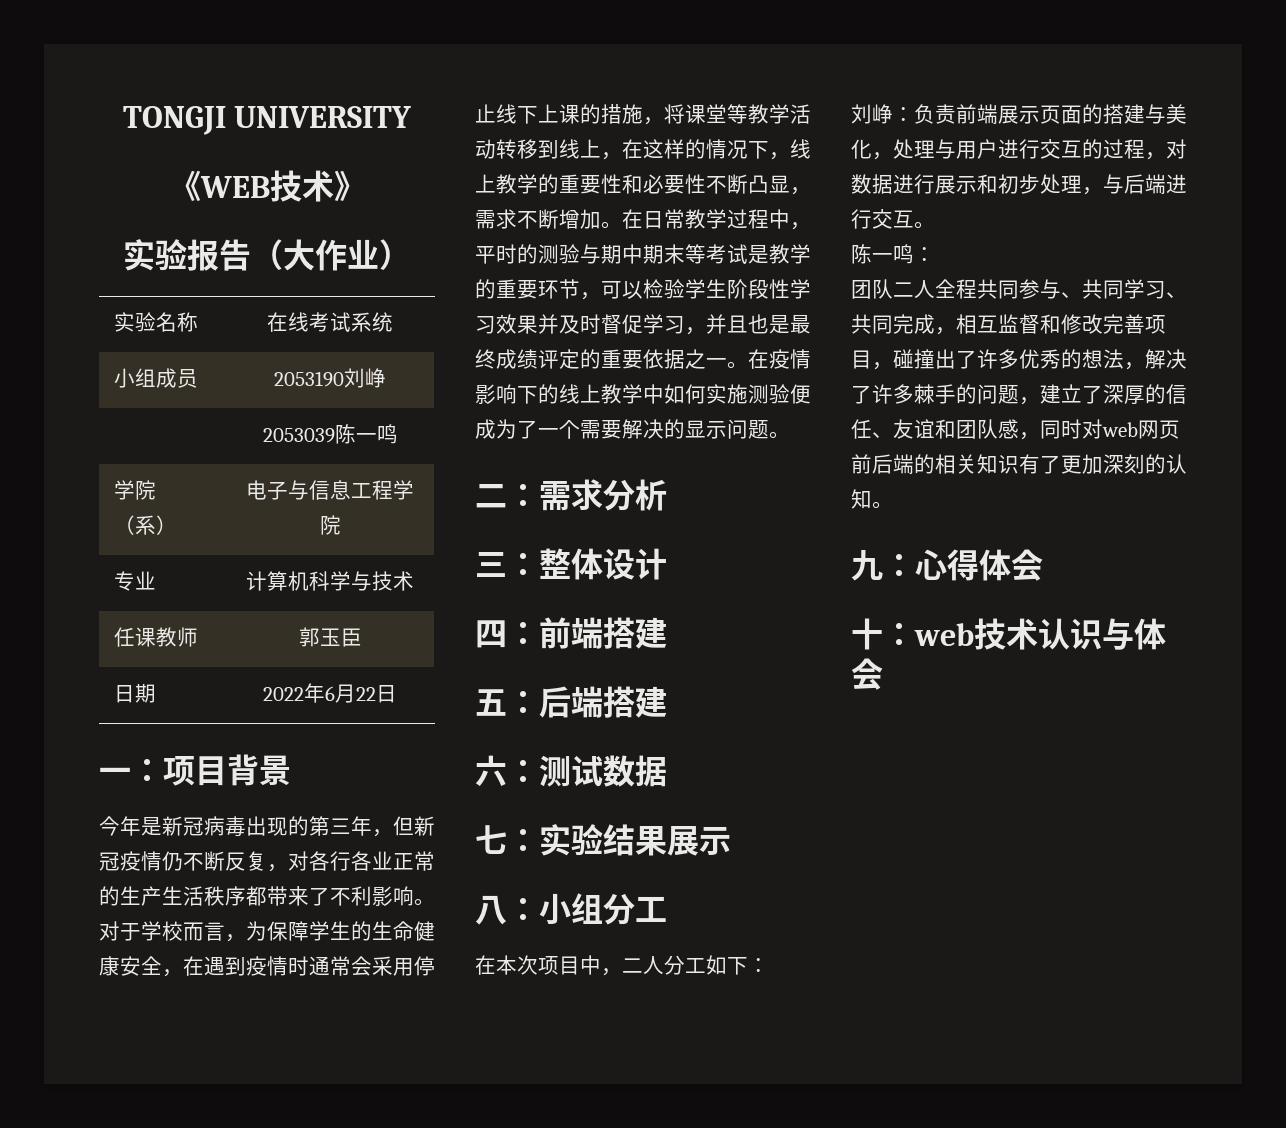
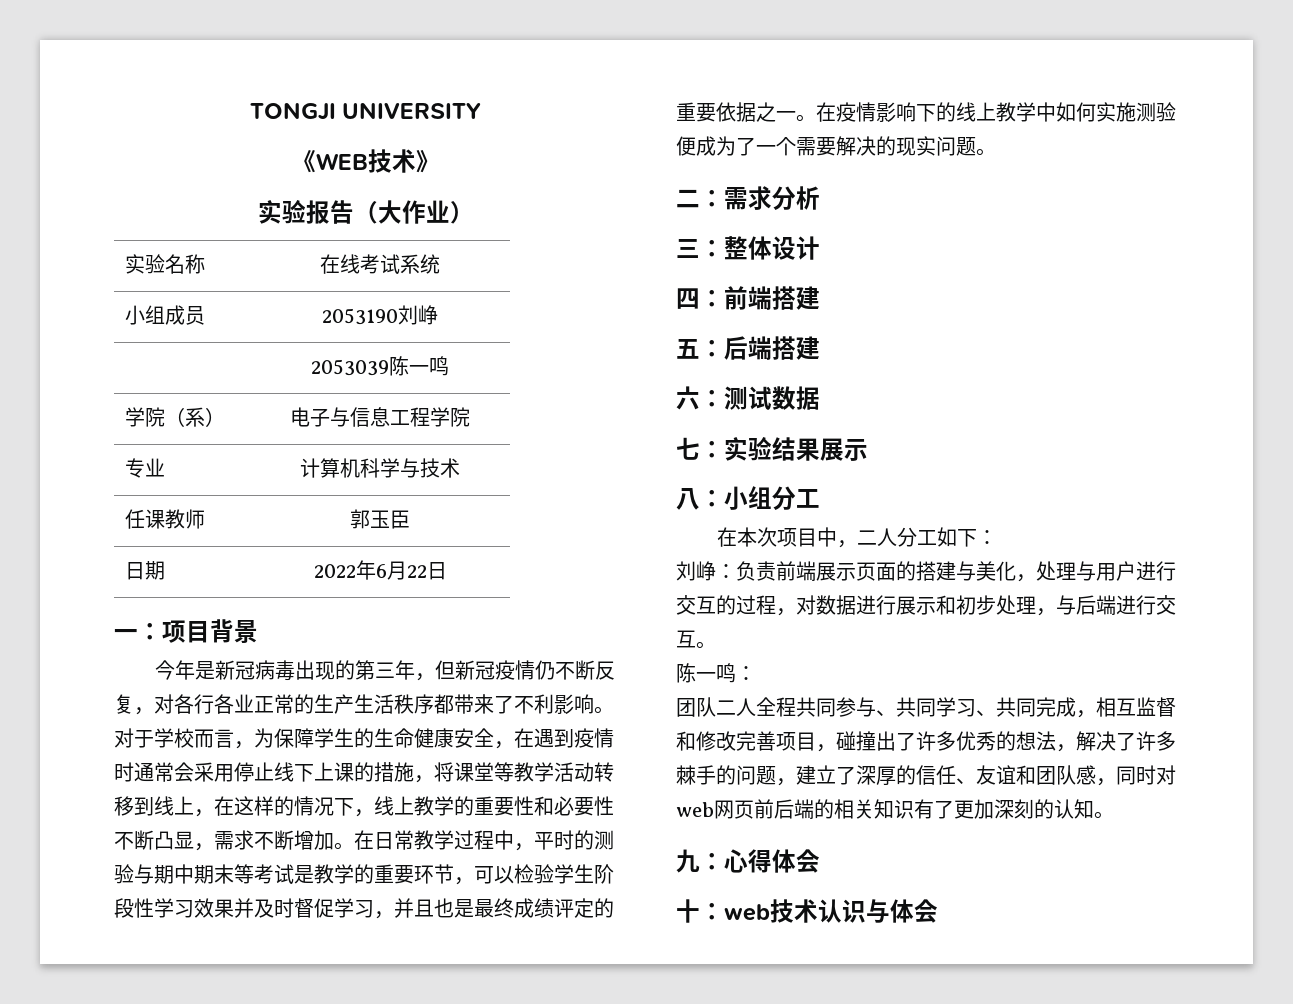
- 在疫情影响下的线上教学中如何实施测验便成为了一个需要解决的显示问题。
+ 在疫情影响下的线上教学中如何实施测验便成为了一个需要解决的现实问题。

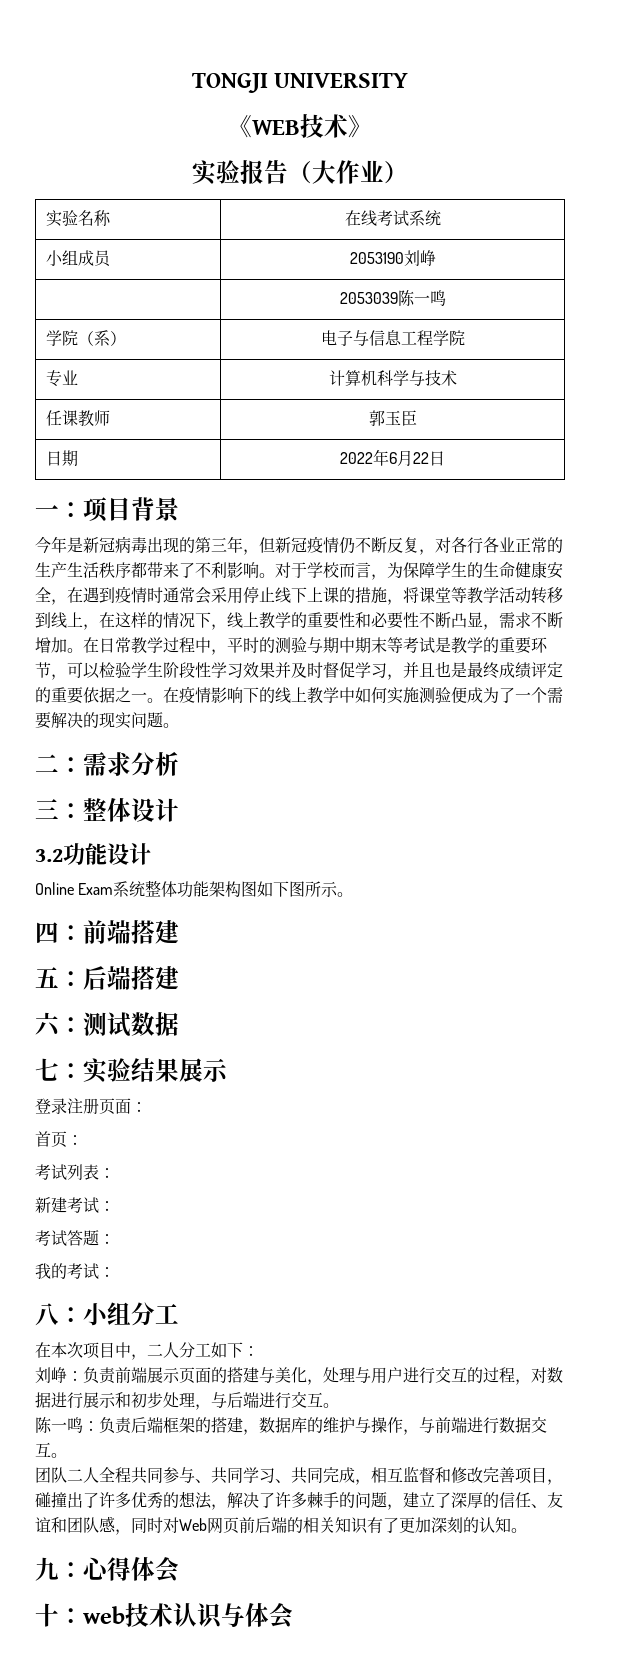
+ 3.2功能设计
+ Online Exam系统整体功能架构图如下图所示。
+ 登录注册页面：
+ 首页：
+ 考试列表：
+ 新建考试：
+ 考试答题：
+ 我的考试：
- 陈一鸣：
+ 陈一鸣：负责后端框架的搭建，数据库的维护与操作，与前端进行数据交互。
- 团队二人全程共同参与、共同学习、共同完成，相互监督和修改完善项目，碰撞出了许多优秀的想法，解决了许多棘手的问题，建立了深厚的信任、友谊和团队感，同时对web网页前后端的相关知识有了更加深刻的认知。
+ 团队二人全程共同参与、共同学习、共同完成，相互监督和修改完善项目，碰撞出了许多优秀的想法，解决了许多棘手的问题，建立了深厚的信任、友谊和团队感，同时对Web网页前后端的相关知识有了更加深刻的认知。

